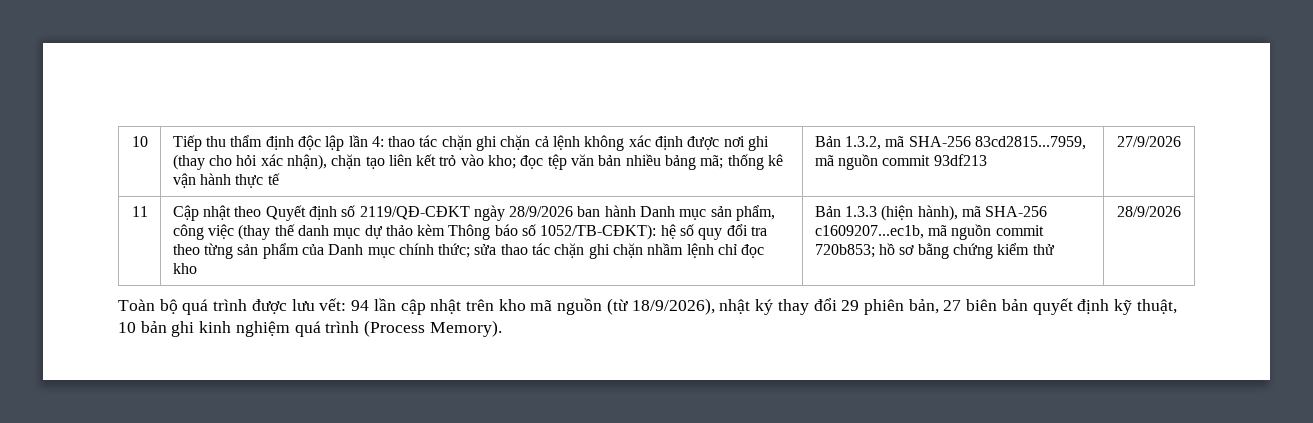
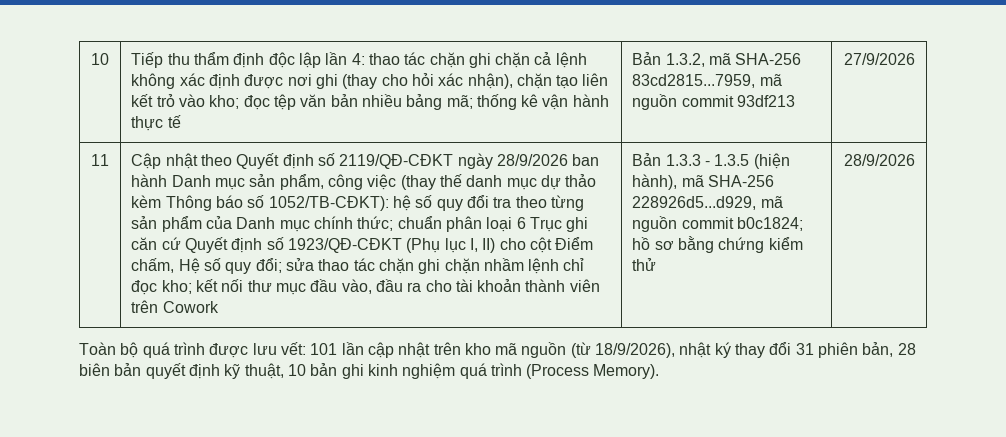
- Cập nhật theo Quyết định số 2119/QĐ-CĐKT ngày 28/9/2026 ban hành Danh mục sản phẩm, công việc (thay thế danh mục dự thảo kèm Thông báo số 1052/TB-CĐKT): hệ số quy đổi tra theo từng sản phẩm của Danh mục chính thức; sửa thao tác chặn ghi chặn nhầm lệnh chỉ đọc kho
+ Cập nhật theo Quyết định số 2119/QĐ-CĐKT ngày 28/9/2026 ban hành Danh mục sản phẩm, công việc (thay thế danh mục dự thảo kèm Thông báo số 1052/TB-CĐKT): hệ số quy đổi tra theo từng sản phẩm của Danh mục chính thức; chuẩn phân loại 6 Trục ghi căn cứ Quyết định số 1923/QĐ-CĐKT (Phụ lục I, II) cho cột Điểm chấm, Hệ số quy đổi; sửa thao tác chặn ghi chặn nhầm lệnh chỉ đọc kho; kết nối thư mục đầu vào, đầu ra cho tài khoản thành viên trên Cowork
- Bản 1.3.3 (hiện hành), mã SHA-256 c1609207...ec1b, mã nguồn commit 720b853; hồ sơ bằng chứng kiểm thử
+ Bản 1.3.3 - 1.3.5 (hiện hành), mã SHA-256 228926d5...d929, mã nguồn commit b0c1824; hồ sơ bằng chứng kiểm thử
- Toàn bộ quá trình được lưu vết: 94 lần cập nhật trên kho mã nguồn (từ 18/9/2026), nhật ký thay đổi 29 phiên bản, 27 biên bản quyết định kỹ thuật, 10 bản ghi kinh nghiệm quá trình (Process Memory).
+ Toàn bộ quá trình được lưu vết: 101 lần cập nhật trên kho mã nguồn (từ 18/9/2026), nhật ký thay đổi 31 phiên bản, 28 biên bản quyết định kỹ thuật, 10 bản ghi kinh nghiệm quá trình (Process Memory).

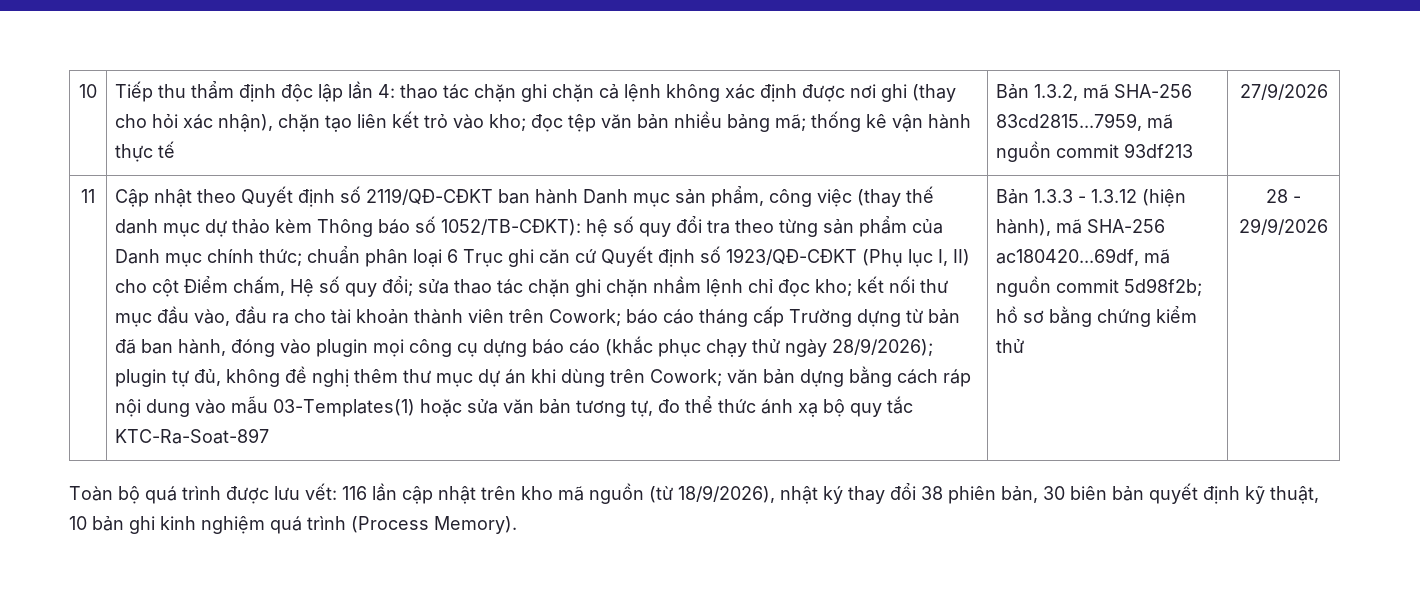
- Cập nhật theo Quyết định số 2119/QĐ-CĐKT ngày 28/9/2026 ban hành Danh mục sản phẩm, công việc (thay thế danh mục dự thảo kèm Thông báo số 1052/TB-CĐKT):
+ Cập nhật theo Quyết định số 2119/QĐ-CĐKT ban hành Danh mục sản phẩm, công việc (thay thế danh mục dự thảo kèm Thông báo số 1052/TB-CĐKT):
- kết nối thư mục đầu vào, đầu ra cho tài khoản thành viên trên Cowork
+ kết nối thư mục đầu vào, đầu ra cho tài khoản thành viên trên Cowork; báo cáo tháng cấp Trường dựng từ bản đã ban hành, đóng vào plugin mọi công cụ dựng báo cáo (khắc phục chạy thử ngày 28/9/2026); plugin tự đủ, không đề nghị thêm thư mục dự án khi dùng trên Cowork; văn bản dựng bằng cách ráp nội dung vào mẫu 03-Templates(1) hoặc sửa văn bản tương tự, đo thể thức ánh xạ bộ quy tắc KTC-Ra-Soat-897
- Bản 1.3.3 - 1.3.5 (hiện hành), mã SHA-256 228926d5...d929, mã nguồn commit b0c1824; hồ sơ bằng chứng kiểm thử | 28/9/2026
+ Bản 1.3.3 - 1.3.12 (hiện hành), mã SHA-256 ac180420...69df, mã nguồn commit 5d98f2b; hồ sơ bằng chứng kiểm thử | 28 - 29/9/2026
- Toàn bộ quá trình được lưu vết: 101 lần cập nhật trên kho mã nguồn (từ 18/9/2026), nhật ký thay đổi 31 phiên bản, 28 biên bản quyết định kỹ thuật, 10 bản ghi kinh nghiệm quá trình (Process Memory).
+ Toàn bộ quá trình được lưu vết: 116 lần cập nhật trên kho mã nguồn (từ 18/9/2026), nhật ký thay đổi 38 phiên bản, 30 biên bản quyết định kỹ thuật, 10 bản ghi kinh nghiệm quá trình (Process Memory).

